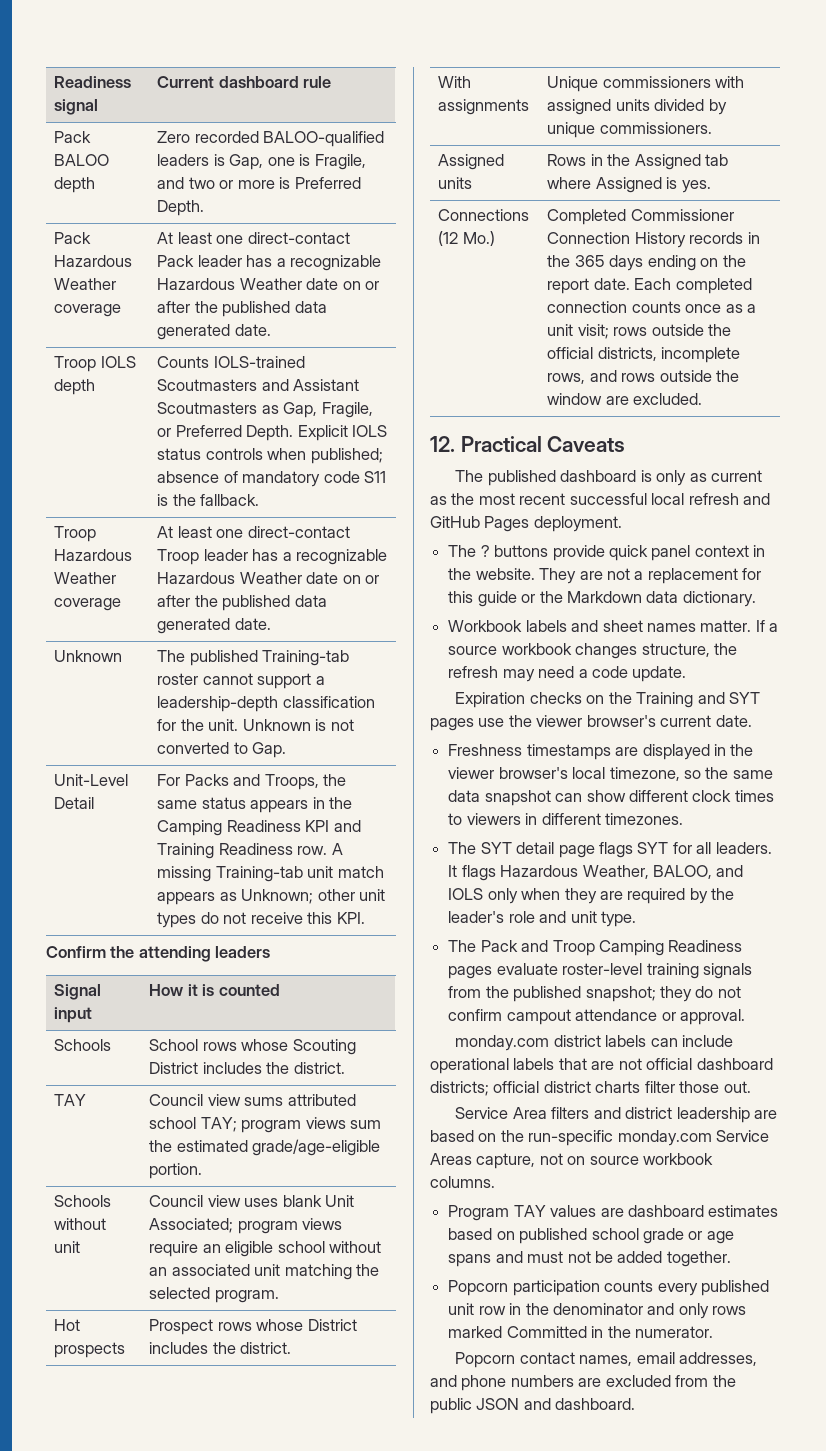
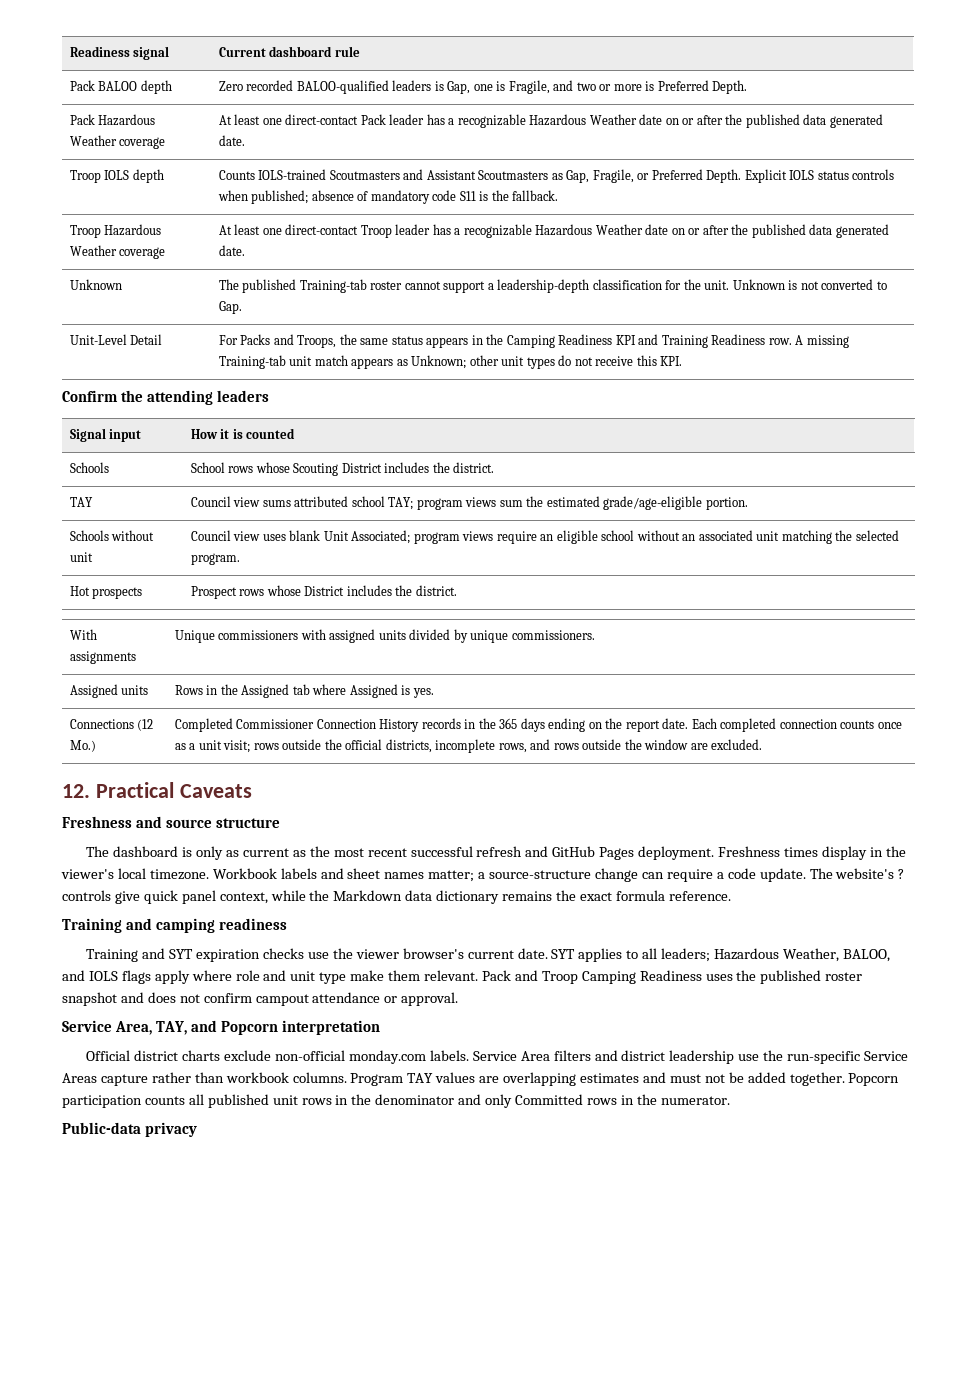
- The published dashboard is only as current as the most recent successful local refresh and GitHub Pages deployment.
- The ? buttons provide quick panel context in the website. They are not a replacement for this guide or the Markdown data dictionary.
- Workbook labels and sheet names matter. If a source workbook changes structure, the refresh may need a code update.
- Expiration checks on the Training and SYT pages use the viewer browser's current date.
- Freshness timestamps are displayed in the viewer browser's local timezone, so the same data snapshot can show different clock times to viewers in different timezones.
- The SYT detail page flags SYT for all leaders. It flags Hazardous Weather, BALOO, and IOLS only when they are required by the leader's role and unit type.
- The Pack and Troop Camping Readiness pages evaluate roster-level training signals from the published snapshot; they do not confirm campout attendance or approval.
+ Freshness and source structure
+ The dashboard is only as current as the most recent successful refresh and GitHub Pages deployment. Freshness times display in the viewer's local timezone. Workbook labels and sheet names matter; a source-structure change can require a code update. The website's ? controls give quick panel context, while the Markdown data dictionary remains the exact formula reference.
+ Training and camping readiness
+ Training and SYT expiration checks use the viewer browser's current date. SYT applies to all leaders; Hazardous Weather, BALOO, and IOLS flags apply where role and unit type make them relevant. Pack and Troop Camping Readiness uses the published roster snapshot and does not confirm campout attendance or approval.
- monday.com district labels can include operational labels that are not official dashboard districts; official district charts filter those out.
- Service Area filters and district leadership are based on the run-specific monday.com Service Areas capture, not on source workbook columns.
- Program TAY values are dashboard estimates based on published school grade or age spans and must not be added together.
- Popcorn participation counts every published unit row in the denominator and only rows marked Committed in the numerator.
+ Service Area, TAY, and Popcorn interpretation
+ Official district charts exclude non-official monday.com labels. Service Area filters and district leadership use the run-specific Service Areas capture rather than workbook columns. Program TAY values are overlapping estimates and must not be added together. Popcorn participation counts all published unit rows in the denominator and only Committed rows in the numerator.
- Popcorn contact names, email addresses, and phone numbers are excluded from the public JSON and dashboard.
+ Public-data privacy

